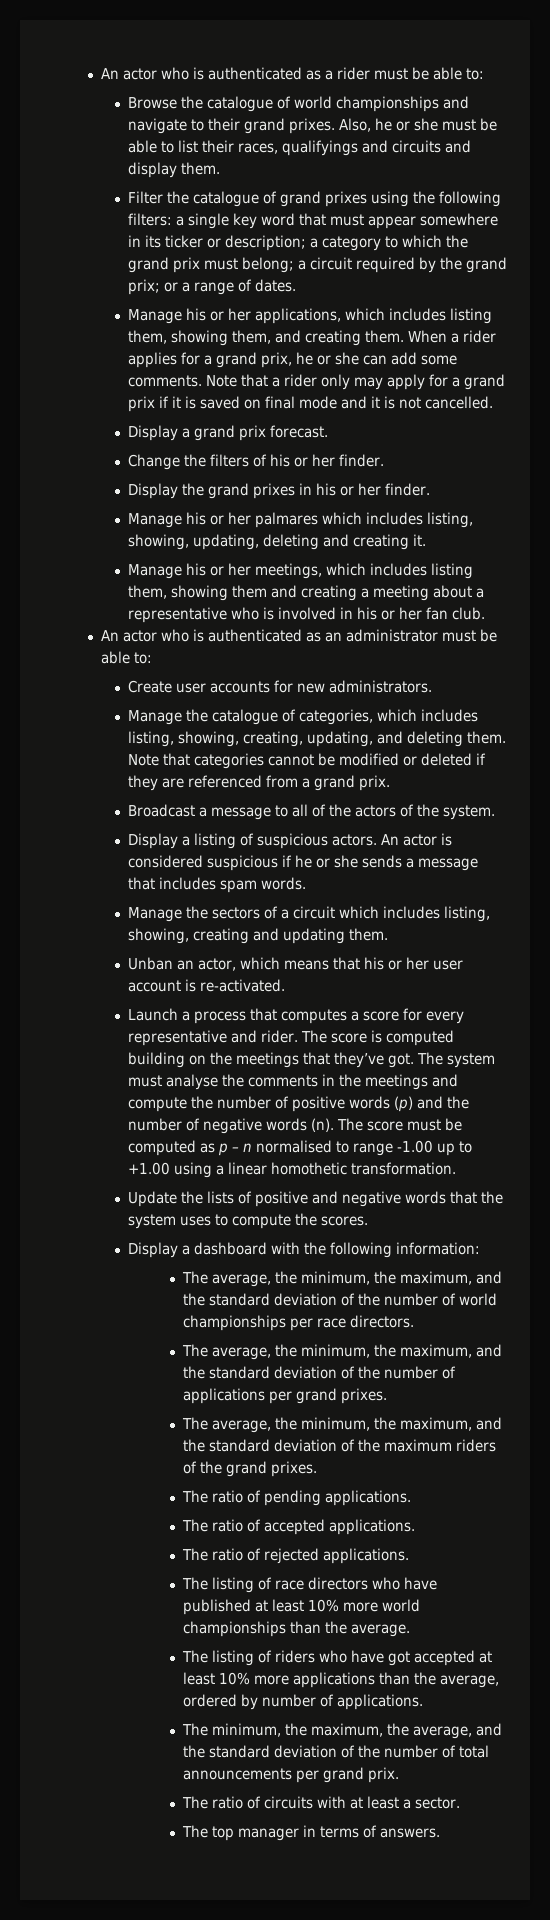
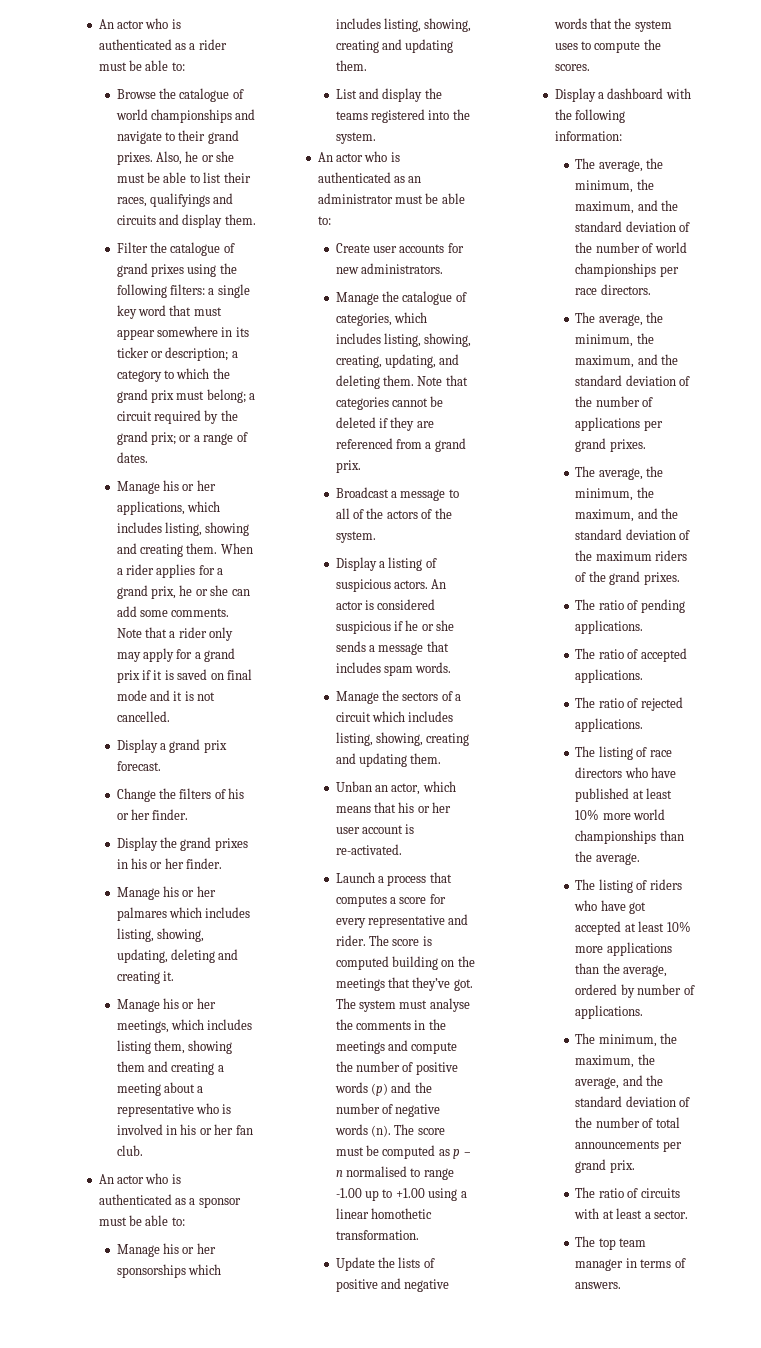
- Manage his or her applications, which includes listing them, showing them, and creating them.
+ Manage his or her applications, which includes listing, showing and creating them.
+ An actor who is authenticated as a sponsor must be able to:
+ Manage his or her sponsorships which includes listing, showing, creating and updating them.
+ List and display the teams registered into the system.
- Note that categories cannot be modified or deleted if they are referenced from a grand prix.
+ Note that categories cannot be deleted if they are referenced from a grand prix.
- The top manager in terms of answers.
+ The top team manager in terms of answers.

